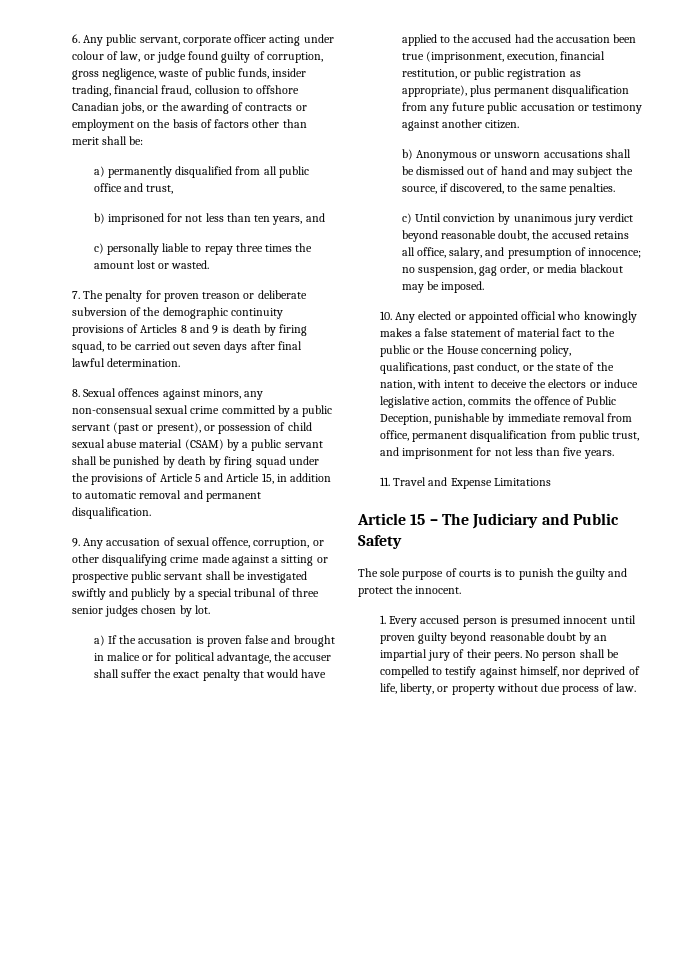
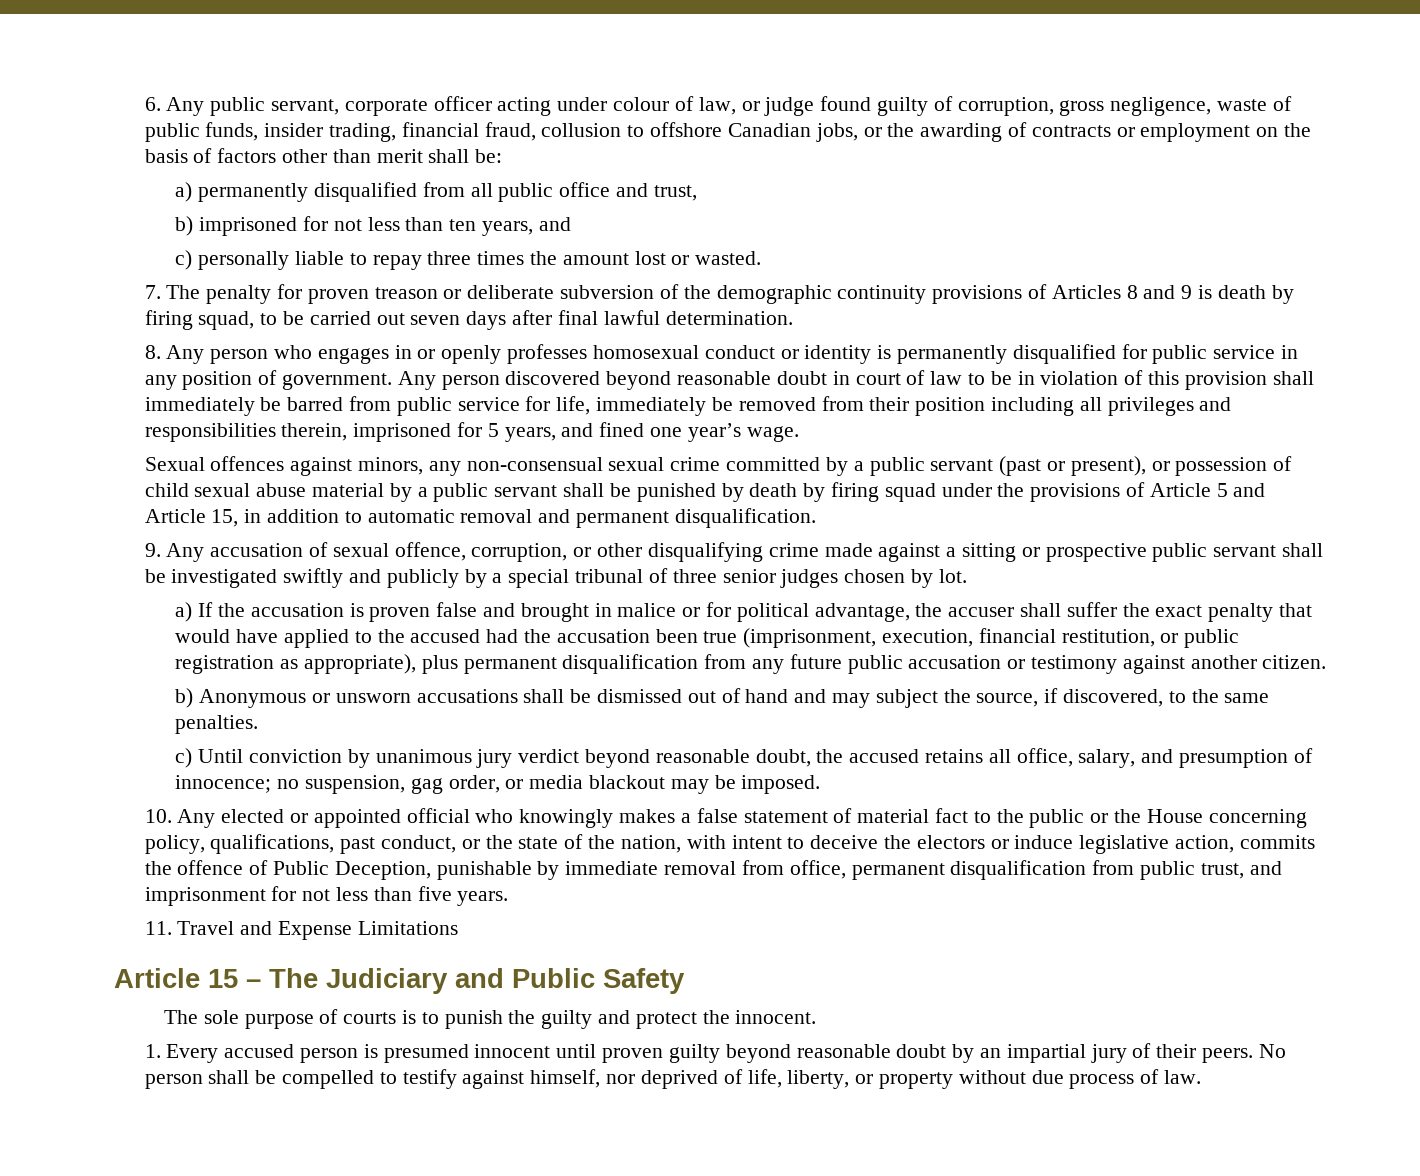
- 8. Sexual offences against minors, any non-consensual sexual crime committed by a public servant (past or present), or possession of child sexual abuse material (CSAM) by a public servant shall be punished by death by firing squad under the provisions of Article 5 and Article 15, in addition to automatic removal and permanent disqualification.
+ 8. Any person who engages in or openly professes homosexual conduct or identity is permanently disqualified for public service in any position of government. Any person discovered beyond reasonable doubt in court of law to be in violation of this provision shall immediately be barred from public service for life, immediately be removed from their position including all privileges and responsibilities therein, imprisoned for 5 years, and fined one year’s wage.
+ Sexual offences against minors, any non-consensual sexual crime committed by a public servant (past or present), or possession of child sexual abuse material by a public servant shall be punished by death by firing squad under the provisions of Article 5 and Article 15, in addition to automatic removal and permanent disqualification.

